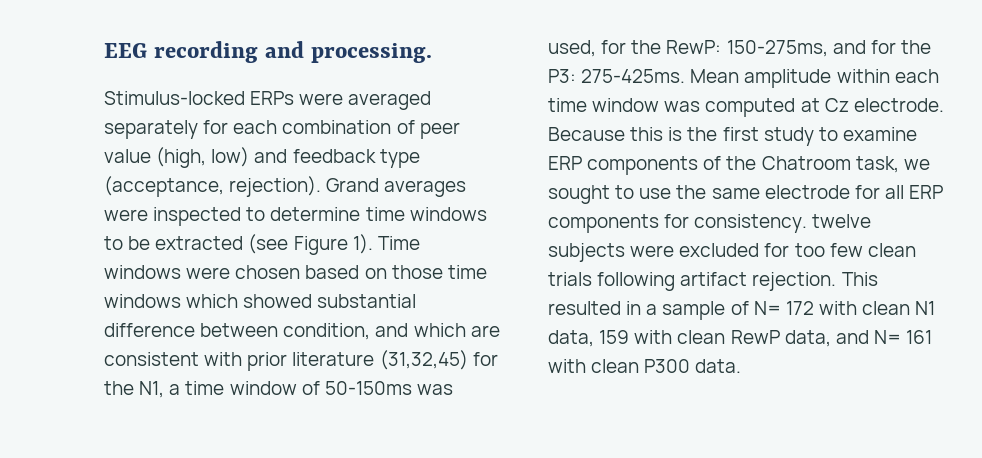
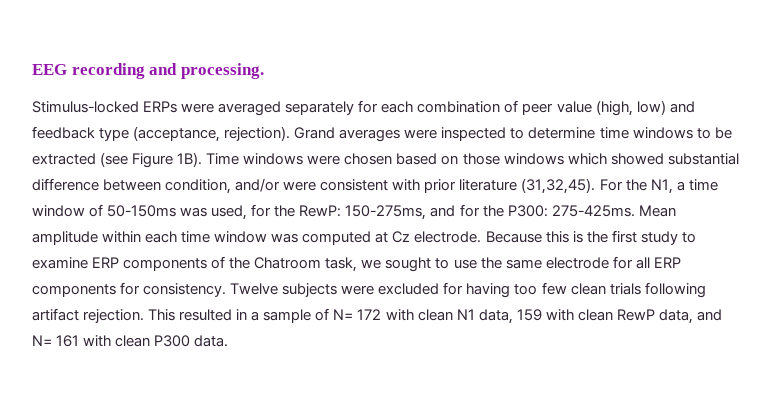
- Grand averages were inspected to determine time windows to be extracted (see Figure 1).
+ Grand averages were inspected to determine time windows to be extracted (see Figure 1B).
- Time windows were chosen based on those time windows which showed substantial difference between condition, and which are consistent with prior literature (31,32,45) for the N1, a time window of 50-150ms was used, for the RewP: 150-275ms, and for the P3: 275-425ms.
+ Time windows were chosen based on those windows which showed substantial difference between condition, and/or were consistent with prior literature (31,32,45). For the N1, a time window of 50-150ms was used, for the RewP: 150-275ms, and for the P300: 275-425ms.
- Because this is the first study to examine ERP components of the Chatroom task, we sought to use the same electrode for all ERP components for consistency. twelve subjects were excluded for too few clean trials following artifact rejection.
+ Because this is the first study to examine ERP components of the Chatroom task, we sought to use the same electrode for all ERP components for consistency. Twelve subjects were excluded for having too few clean trials following artifact rejection.

